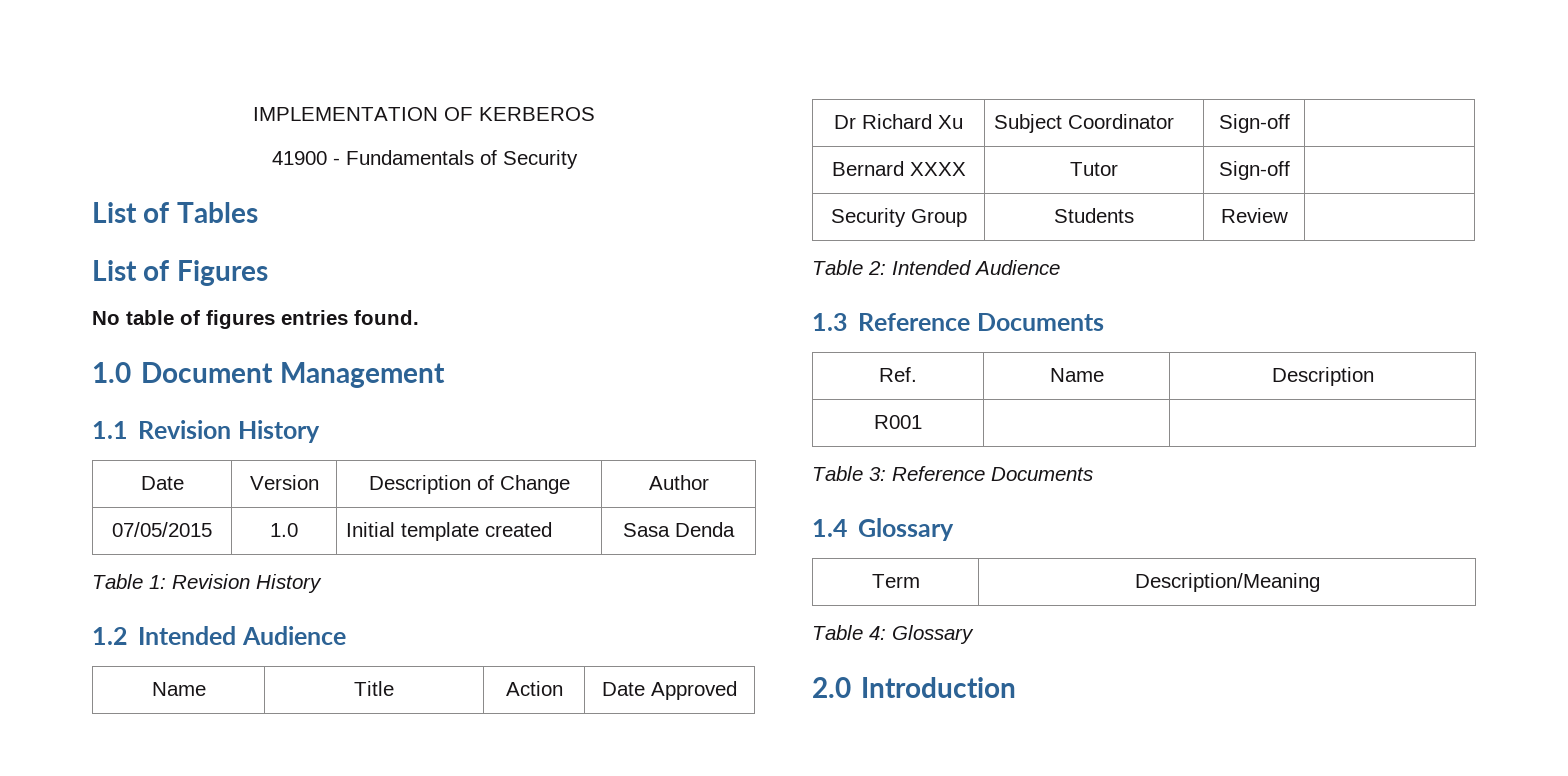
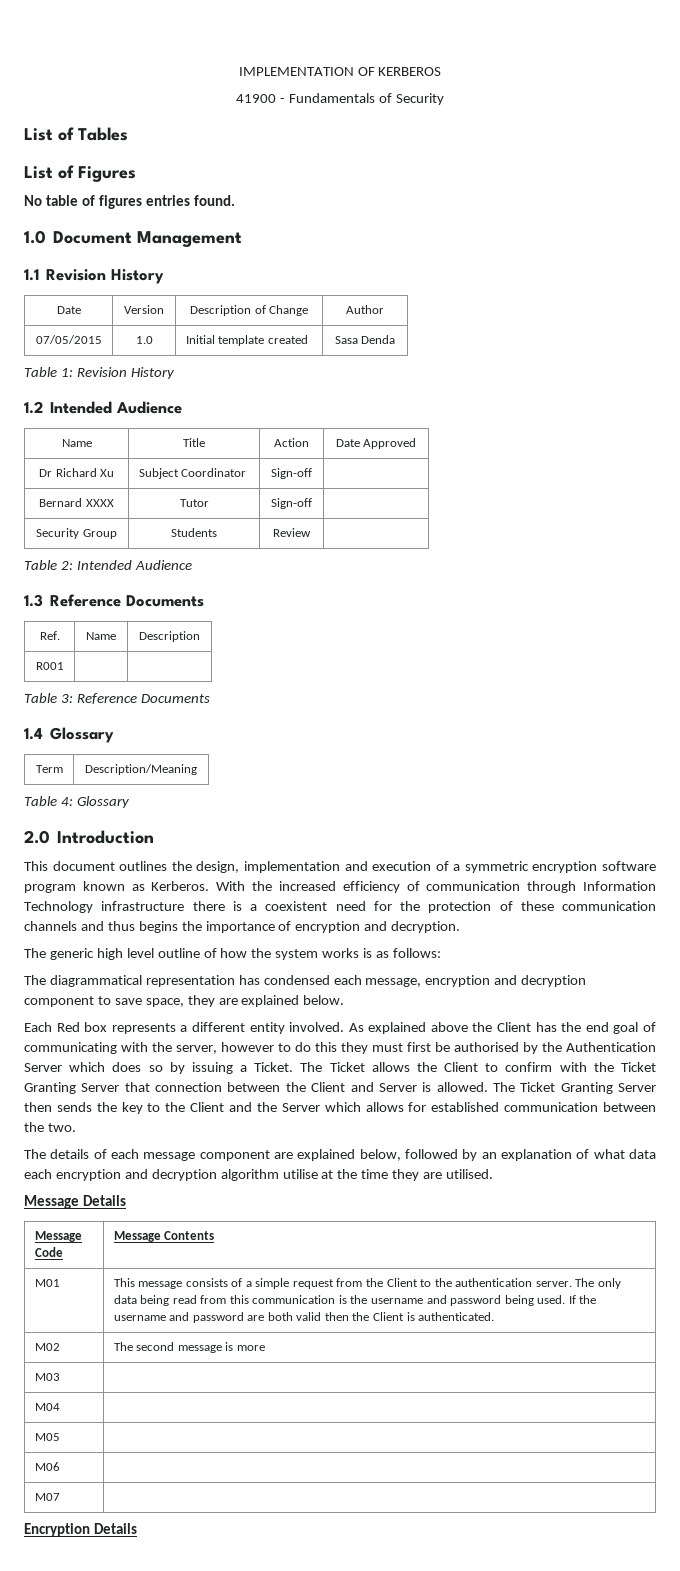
+ This document outlines the design, implementation and execution of a symmetric encryption software program known as Kerberos. With the increased efficiency of communication through Information Technology infrastructure there is a coexistent need for the protection of these communication channels and thus begins the importance of encryption and decryption.
+ The generic high level outline of how the system works is as follows:
+ The diagrammatical representation has condensed each message, encryption and decryption component to save space, they are explained below.
+ Each Red box represents a different entity involved. As explained above the Client has the end goal of communicating with the server, however to do this they must first be authorised by the Authentication Server which does so by issuing a Ticket. The Ticket allows the Client to confirm with the Ticket Granting Server that connection between the Client and Server is allowed. The Ticket Granting Server then sends the key to the Client and the Server which allows for established communication between the two.
+ The details of each message component are explained below, followed by an explanation of what data each encryption and decryption algorithm utilise at the time they are utilised.
+ Message Details
+ Message Code | Message Contents
+ M01 | This message consists of a simple request from the Client to the authentication server. The only data being read from this communication is the username and password being used. If the username and password are both valid then the Client is authenticated.
+ M02 | The second message is more
+ M03 |
+ M04 |
+ M05 |
+ M06 |
+ M07 |
+ Encryption Details

